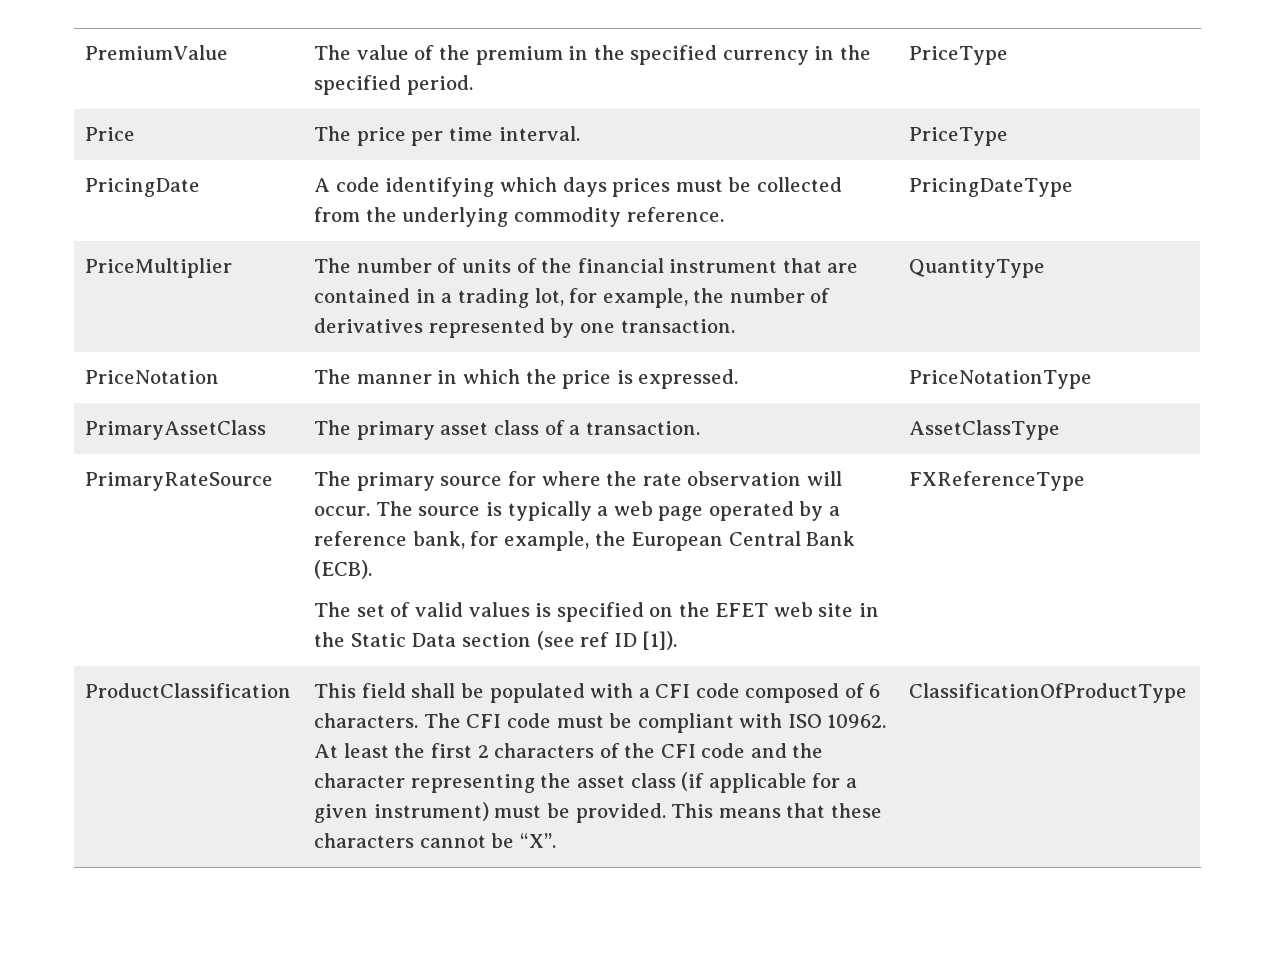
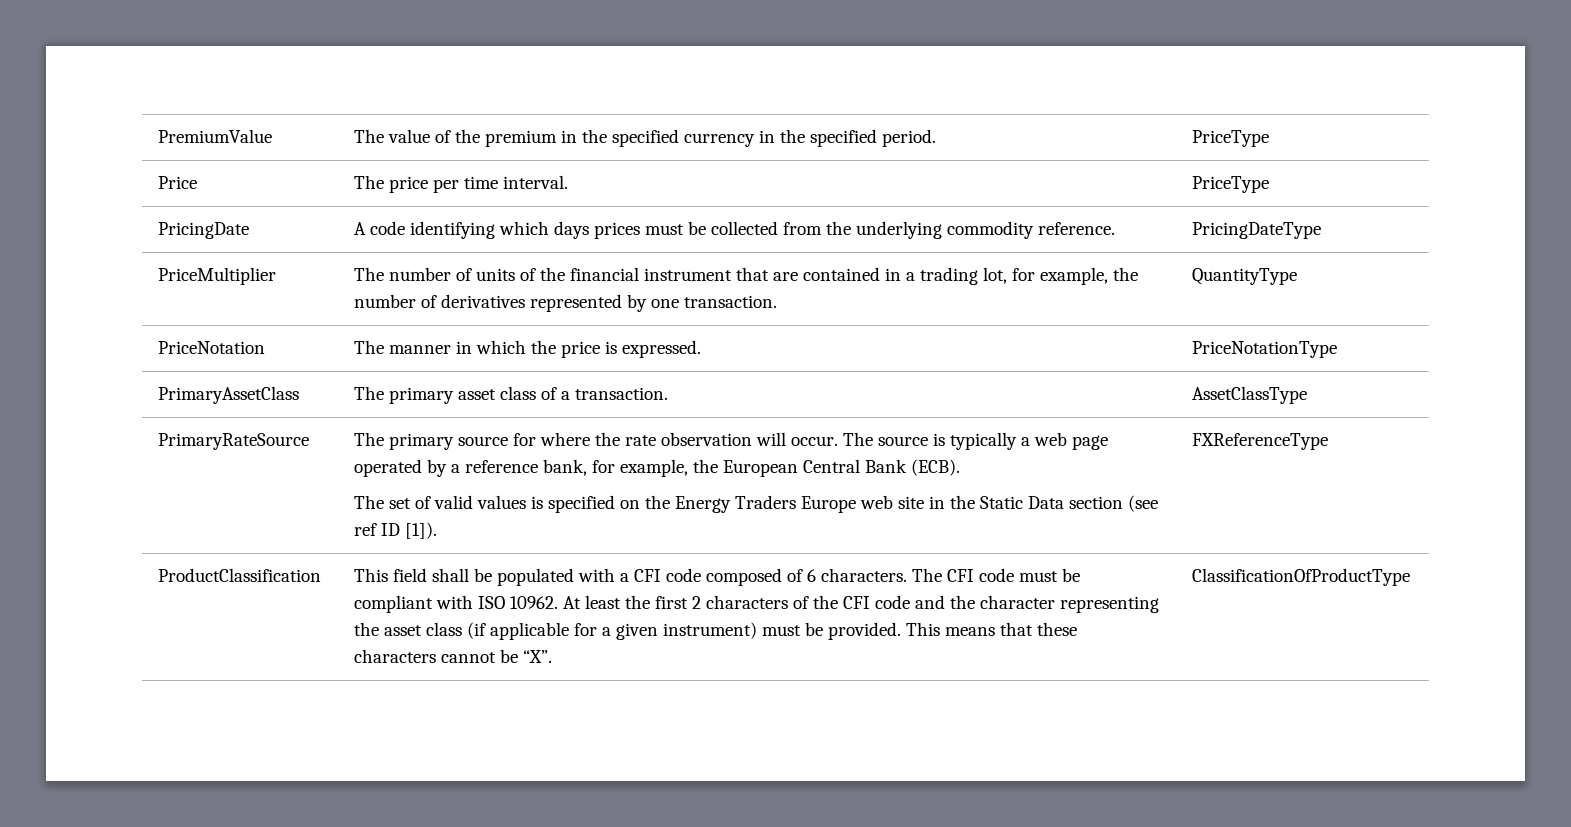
- The set of valid values is specified on the EFET web site in the Static Data section (see ref ID [1]).
+ The set of valid values is specified on the Energy Traders Europe web site in the Static Data section (see ref ID [1]).

